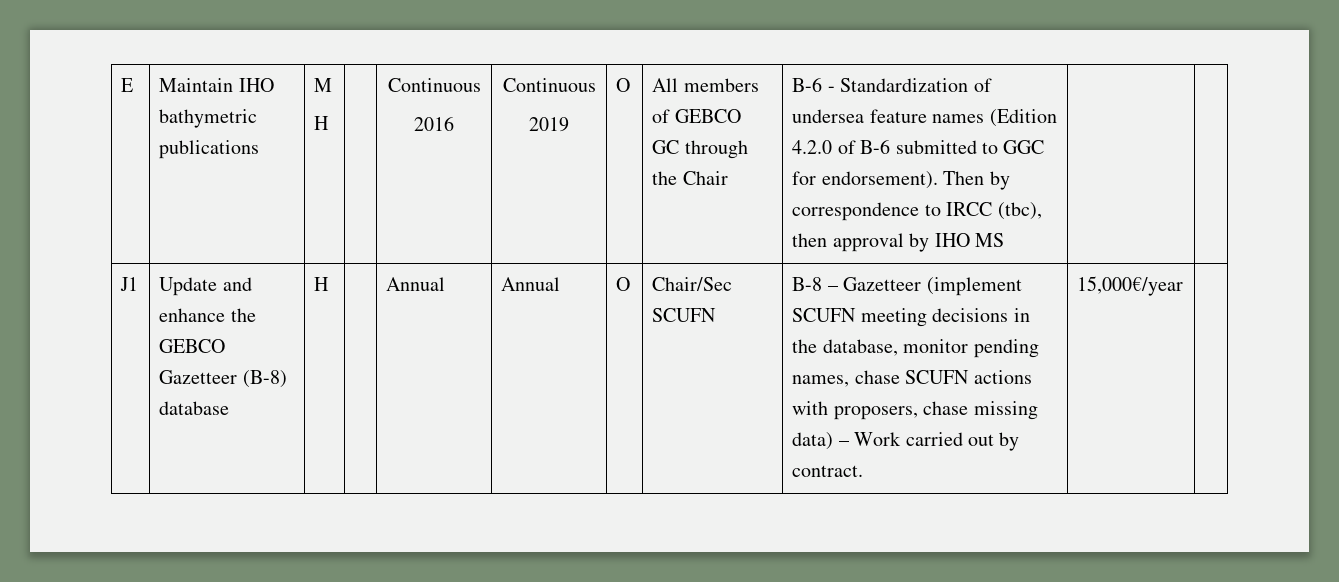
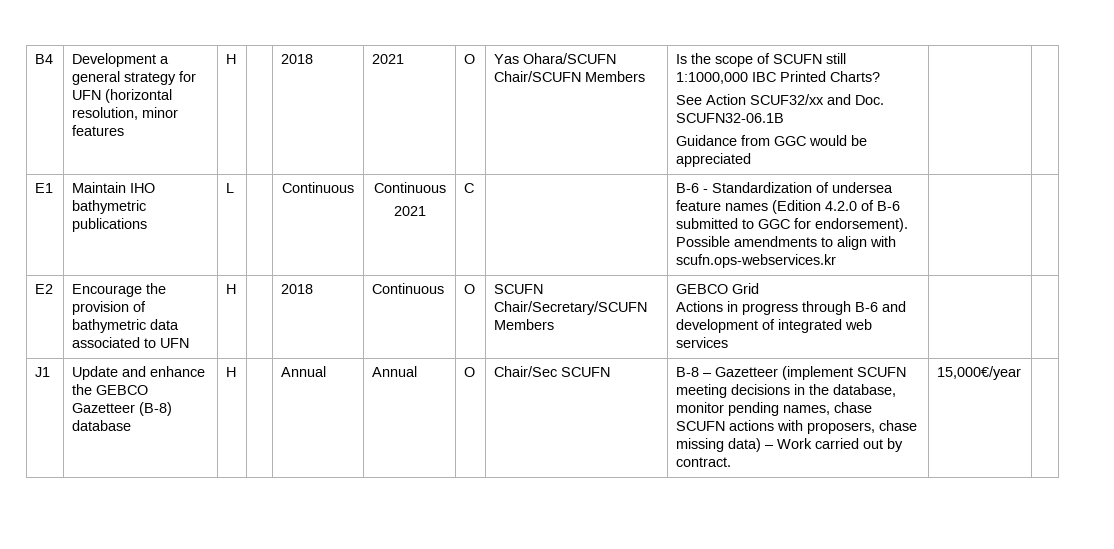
- E | Maintain IHO bathymetric publications | M
- H | | Continuous
- 2016 | Continuous
- 2019 | O | All members of GEBCO GC through the Chair | B-6 - Standardization of undersea feature names (Edition 4.2.0 of B-6 submitted to GGC for endorsement). Then by correspondence to IRCC (tbc), then approval by IHO MS
+ B4 | Development a general strategy for UFN (horizontal resolution, minor features | H | | 2018 | 2021 | O | Yas Ohara/SCUFN Chair/SCUFN Members | Is the scope of SCUFN still 1:1000,000 IBC Printed Charts?
+ See Action SCUF32/xx and Doc. SCUFN32-06.1B
+ Guidance from GGC would be appreciated | |
+ E1 | Maintain IHO bathymetric publications | L | | Continuous | Continuous
+ 2021 | C | | B-6 - Standardization of undersea feature names (Edition 4.2.0 of B-6 submitted to GGC for endorsement). Possible amendments to align with scufn.ops-webservices.kr | |
+ E2 | Encourage the provision of bathymetric data associated to UFN | H | | 2018 | Continuous | O | SCUFN Chair/Secretary/SCUFN Members | GEBCO Grid
+ Actions in progress through B-6 and development of integrated web services | |

